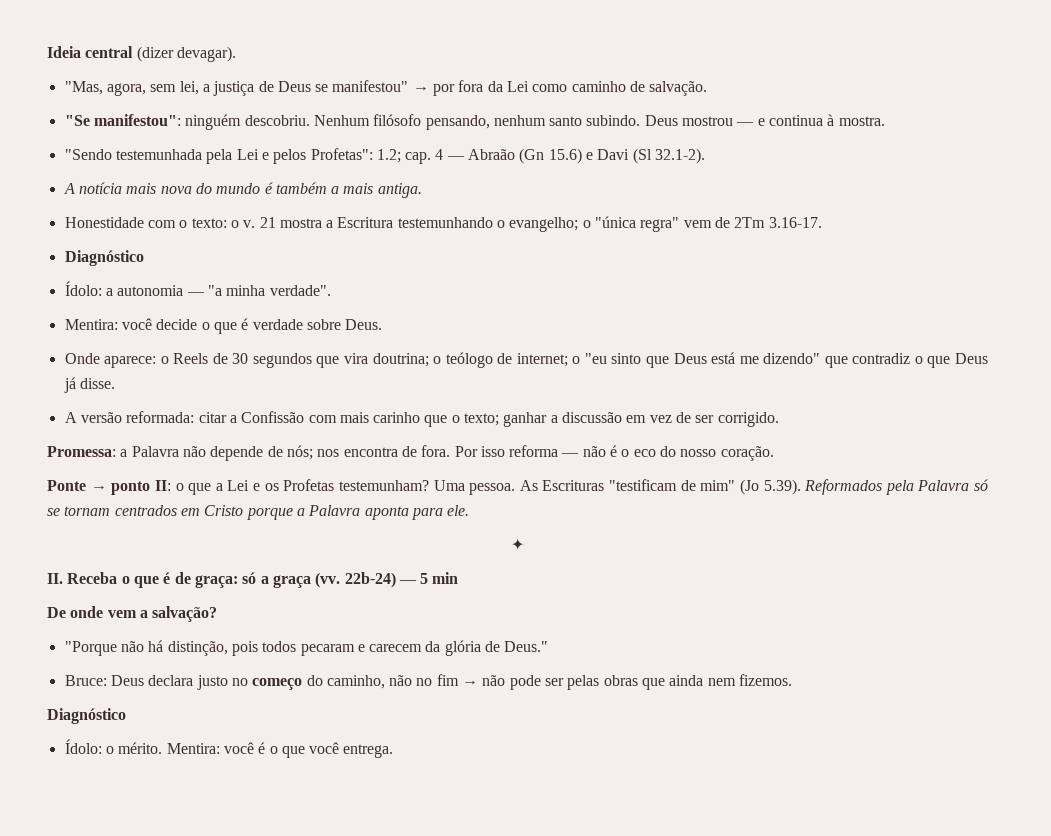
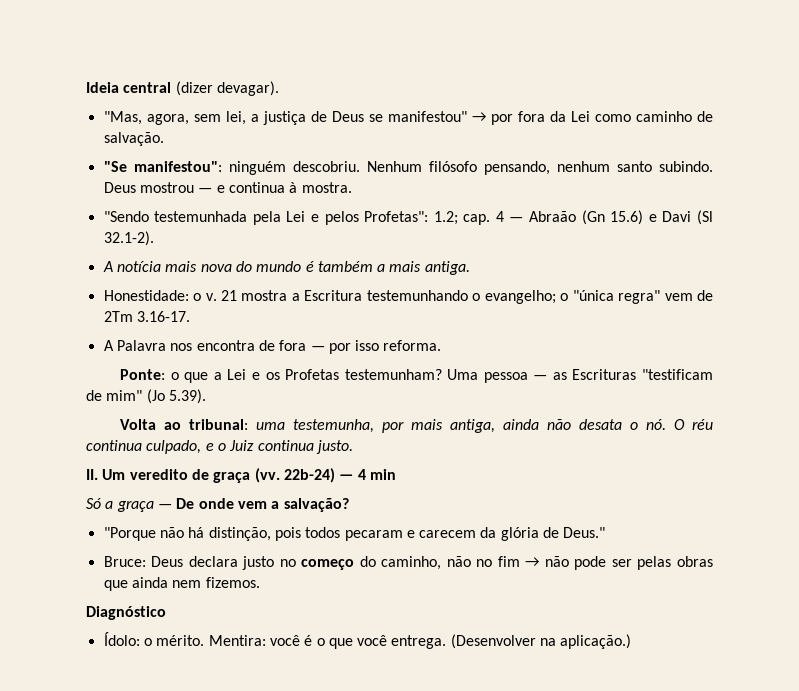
- Honestidade com o texto: o v.
+ Honestidade: o v.
  21 mostra a Escritura testemunhando o evangelho; o "única regra" vem de 2Tm 3.16-17.
- Diagnóstico
- Ídolo: a autonomia — "a minha verdade".
- Mentira: você decide o que é verdade sobre Deus.
- Onde aparece: o Reels de 30 segundos que vira doutrina; o teólogo de internet; o "eu sinto que Deus está me dizendo" que contradiz o que Deus já disse.
- A versão reformada: citar a Confissão com mais carinho que o texto; ganhar a discussão em vez de ser corrigido.
- Promessa: a Palavra não depende de nós; nos encontra de fora. Por isso reforma — não é o eco do nosso coração.
- Ponte → ponto II: o que a Lei e os Profetas testemunham?
+ A Palavra nos encontra de fora — por isso reforma.
+ Ponte: o que a Lei e os Profetas testemunham?
- Uma pessoa. As Escrituras "testificam de mim" (Jo 5.39). Reformados pela Palavra só se tornam centrados em Cristo porque a Palavra aponta para ele.
- ✦
- II. Receba o que é de graça: só a graça (vv.
+ Uma pessoa — as Escrituras "testificam de mim" (Jo 5.39).
+ Volta ao tribunal: uma testemunha, por mais antiga, ainda não desata o nó. O réu continua culpado, e o Juiz continua justo.
+ II. Um veredito de graça (vv.
- 22b-24) — 5 min
+ 22b-24) — 4 min
- De onde vem a salvação?
+ Só a graça — De onde vem a salvação?
+ (Desenvolver na aplicação.)

